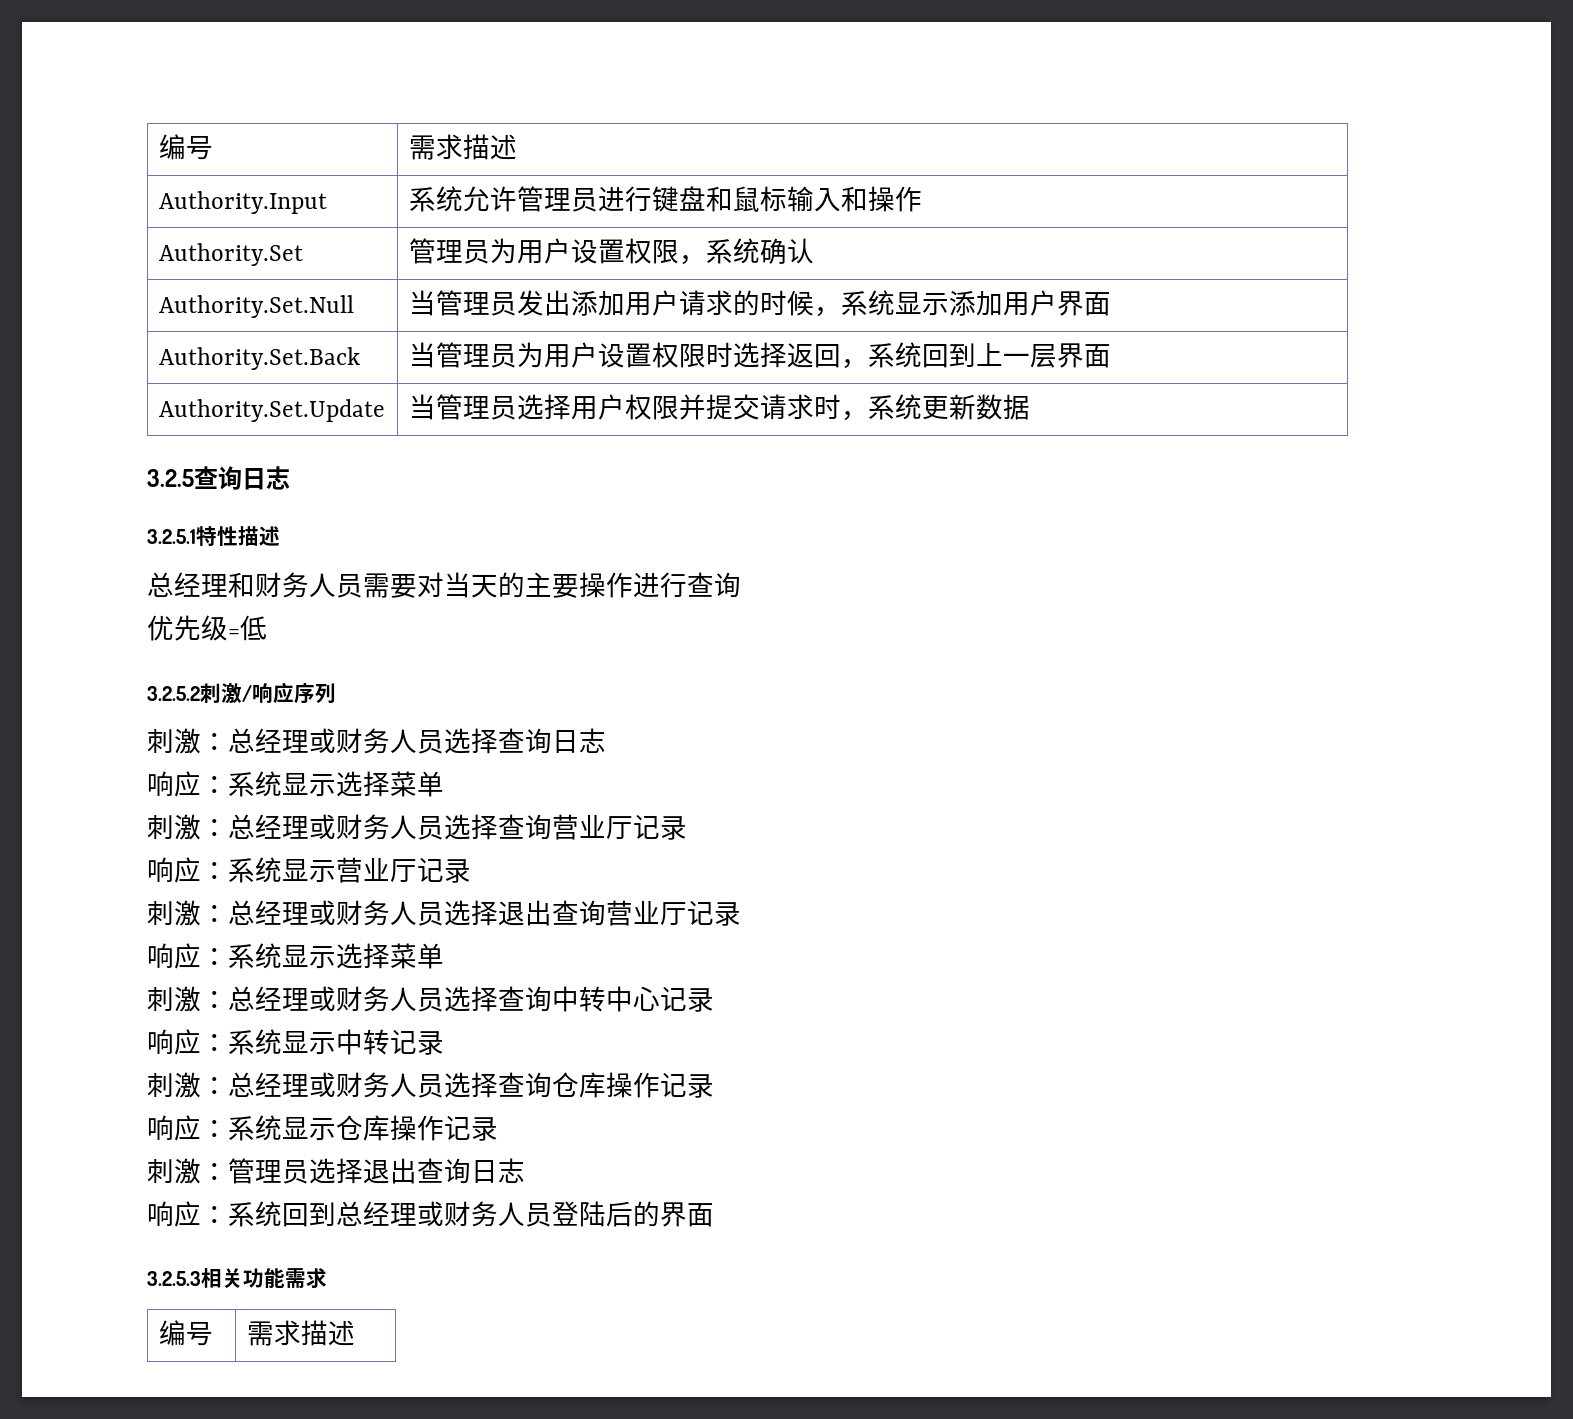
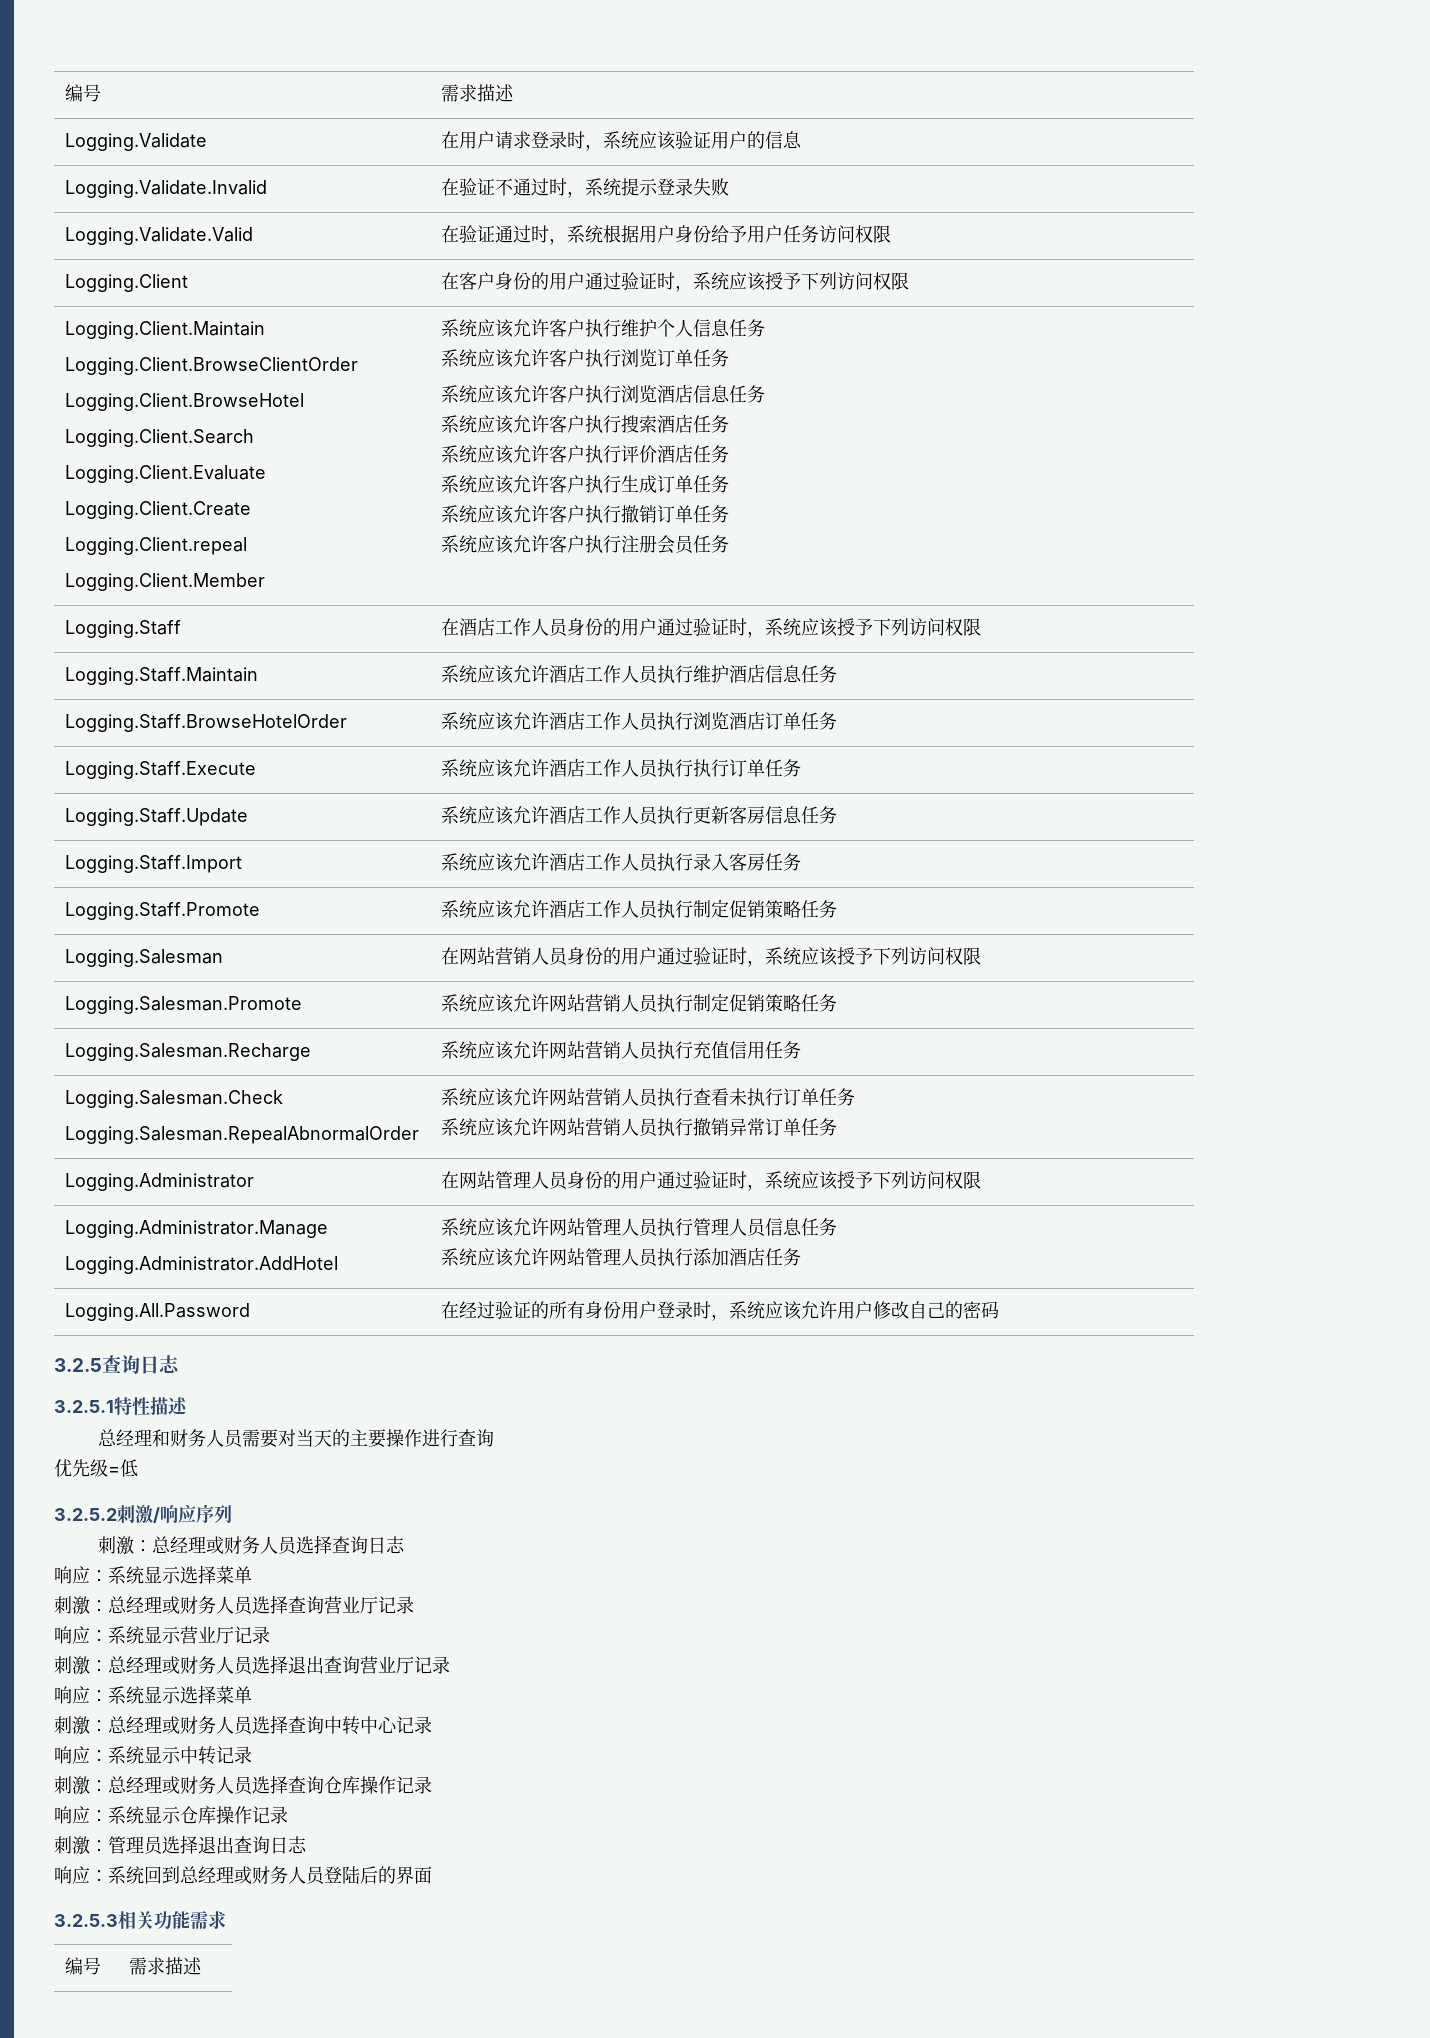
- Authority.Input | 系统允许管理员进行键盘和鼠标输入和操作
- Authority.Set | 管理员为用户设置权限，系统确认
- Authority.Set.Null | 当管理员发出添加用户请求的时候，系统显示添加用户界面
- Authority.Set.Back | 当管理员为用户设置权限时选择返回，系统回到上一层界面
- Authority.Set.Update | 当管理员选择用户权限并提交请求时，系统更新数据
+ Logging.Validate | 在用户请求登录时，系统应该验证用户的信息
+ Logging.Validate.Invalid | 在验证不通过时，系统提示登录失败
+ Logging.Validate.Valid | 在验证通过时，系统根据用户身份给予用户任务访问权限
+ Logging.Client | 在客户身份的用户通过验证时，系统应该授予下列访问权限
+ Logging.Client.Maintain
+ Logging.Client.BrowseClientOrder
+ Logging.Client.BrowseHotel
+ Logging.Client.Search
+ Logging.Client.Evaluate
+ Logging.Client.Create
+ Logging.Client.repeal
+ Logging.Client.Member | 系统应该允许客户执行维护个人信息任务
+ 系统应该允许客户执行浏览订单任务
+ 系统应该允许客户执行浏览酒店信息任务
+ 系统应该允许客户执行搜索酒店任务
+ 系统应该允许客户执行评价酒店任务
+ 系统应该允许客户执行生成订单任务
+ 系统应该允许客户执行撤销订单任务
+ 系统应该允许客户执行注册会员任务
+ Logging.Staff | 在酒店工作人员身份的用户通过验证时，系统应该授予下列访问权限
+ Logging.Staff.Maintain | 系统应该允许酒店工作人员执行维护酒店信息任务
+ Logging.Staff.BrowseHotelOrder | 系统应该允许酒店工作人员执行浏览酒店订单任务
+ Logging.Staff.Execute | 系统应该允许酒店工作人员执行执行订单任务
+ Logging.Staff.Update | 系统应该允许酒店工作人员执行更新客房信息任务
+ Logging.Staff.Import | 系统应该允许酒店工作人员执行录入客房任务
+ Logging.Staff.Promote | 系统应该允许酒店工作人员执行制定促销策略任务
+ Logging.Salesman | 在网站营销人员身份的用户通过验证时，系统应该授予下列访问权限
+ Logging.Salesman.Promote | 系统应该允许网站营销人员执行制定促销策略任务
+ Logging.Salesman.Recharge | 系统应该允许网站营销人员执行充值信用任务
+ Logging.Salesman.Check
+ Logging.Salesman.RepealAbnormalOrder | 系统应该允许网站营销人员执行查看未执行订单任务
+ 系统应该允许网站营销人员执行撤销异常订单任务
+ Logging.Administrator | 在网站管理人员身份的用户通过验证时，系统应该授予下列访问权限
+ Logging.Administrator.Manage
+ Logging.Administrator.AddHotel | 系统应该允许网站管理人员执行管理人员信息任务
+ 系统应该允许网站管理人员执行添加酒店任务
+ Logging.All.Password | 在经过验证的所有身份用户登录时，系统应该允许用户修改自己的密码

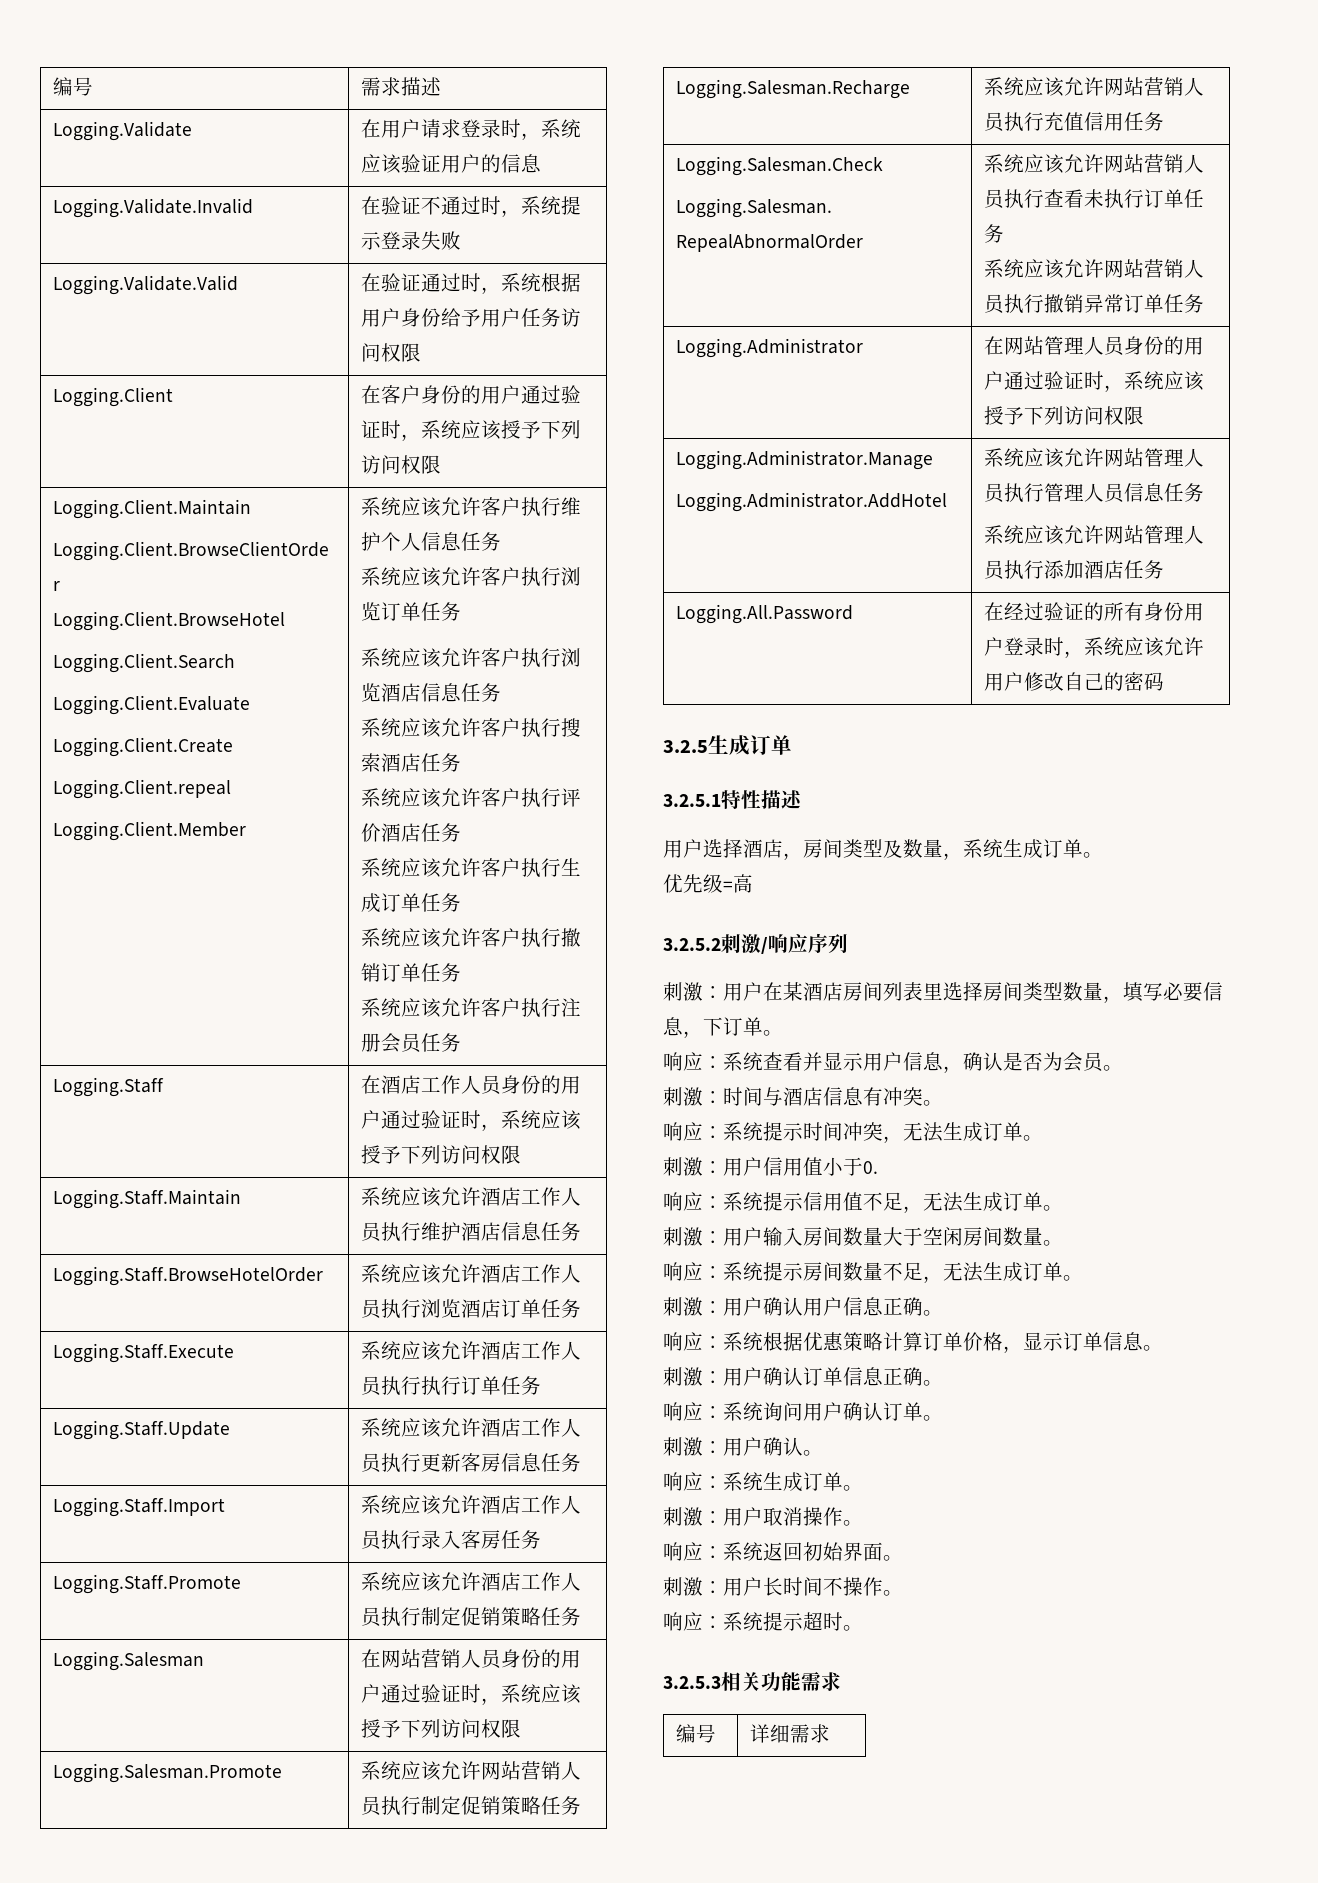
- 3.2.5查询日志
+ 3.2.5生成订单
- 总经理和财务人员需要对当天的主要操作进行查询
+ 用户选择酒店，房间类型及数量，系统生成订单。
- 优先级=低
+ 优先级=高
- 刺激：总经理或财务人员选择查询日志
- 响应：系统显示选择菜单
- 刺激：总经理或财务人员选择查询营业厅记录
- 响应：系统显示营业厅记录
- 刺激：总经理或财务人员选择退出查询营业厅记录
- 响应：系统显示选择菜单
- 刺激：总经理或财务人员选择查询中转中心记录
- 响应：系统显示中转记录
- 刺激：总经理或财务人员选择查询仓库操作记录
- 响应：系统显示仓库操作记录
- 刺激：管理员选择退出查询日志
- 响应：系统回到总经理或财务人员登陆后的界面
+ 刺激：用户在某酒店房间列表里选择房间类型数量，填写必要信息，下订单。
+ 响应：系统查看并显示用户信息，确认是否为会员。
+ 刺激：时间与酒店信息有冲突。
+ 响应：系统提示时间冲突，无法生成订单。
+ 刺激：用户信用值小于0.
+ 响应：系统提示信用值不足，无法生成订单。
+ 刺激：用户输入房间数量大于空闲房间数量。
+ 响应：系统提示房间数量不足，无法生成订单。
+ 刺激：用户确认用户信息正确。
+ 响应：系统根据优惠策略计算订单价格，显示订单信息。
+ 刺激：用户确认订单信息正确。
+ 响应：系统询问用户确认订单。
+ 刺激：用户确认。
+ 响应：系统生成订单。
+ 刺激：用户取消操作。
+ 响应：系统返回初始界面。
+ 刺激：用户长时间不操作。
+ 响应：系统提示超时。
  3.2.5.3相关功能需求
- 编号 | 需求描述
+ 编号 | 详细需求

